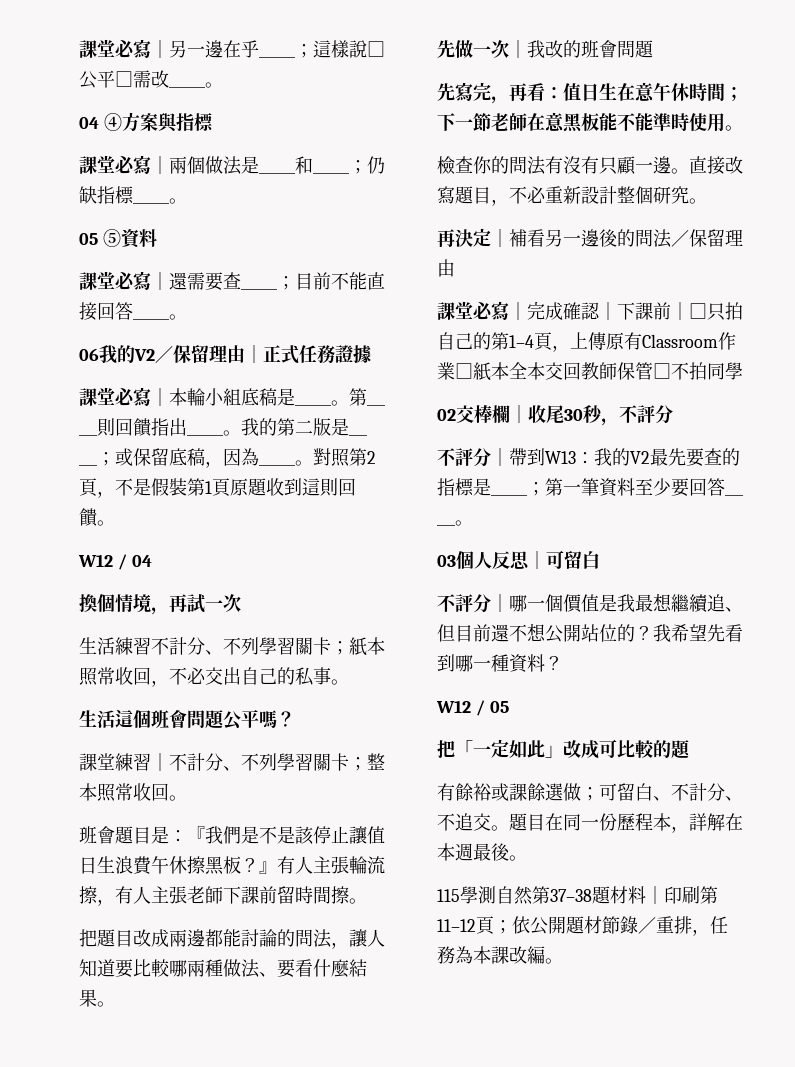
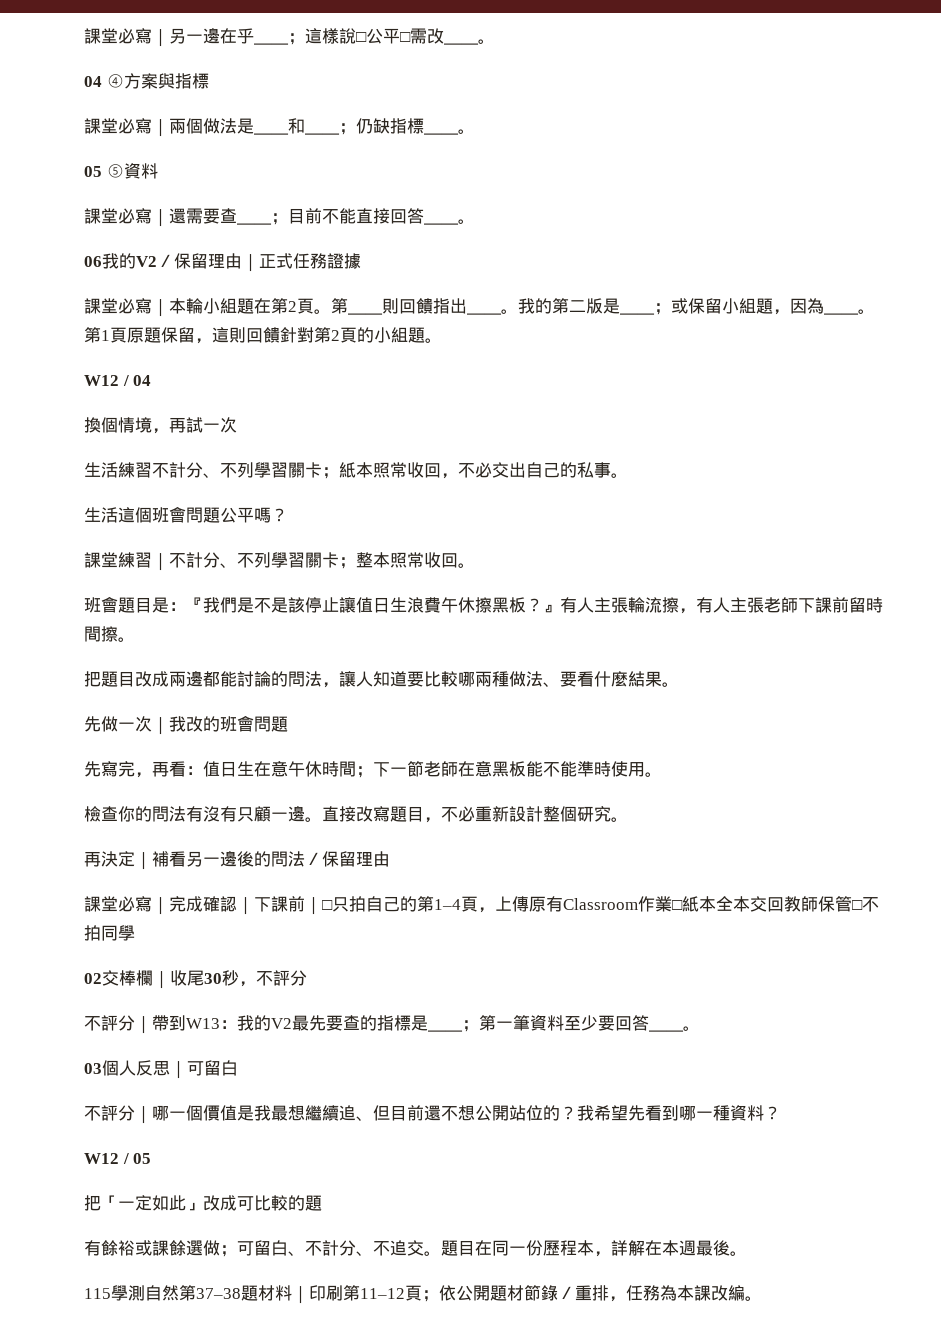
- 課堂必寫｜本輪小組底稿是＿＿。
+ 課堂必寫｜本輪小組題在第2頁。
- 我的第二版是＿＿；或保留底稿，因為＿＿。
+ 我的第二版是＿＿；或保留小組題，因為＿＿。
- 對照第2頁，不是假裝第1頁原題收到這則回饋。
+ 第1頁原題保留，這則回饋針對第2頁的小組題。

